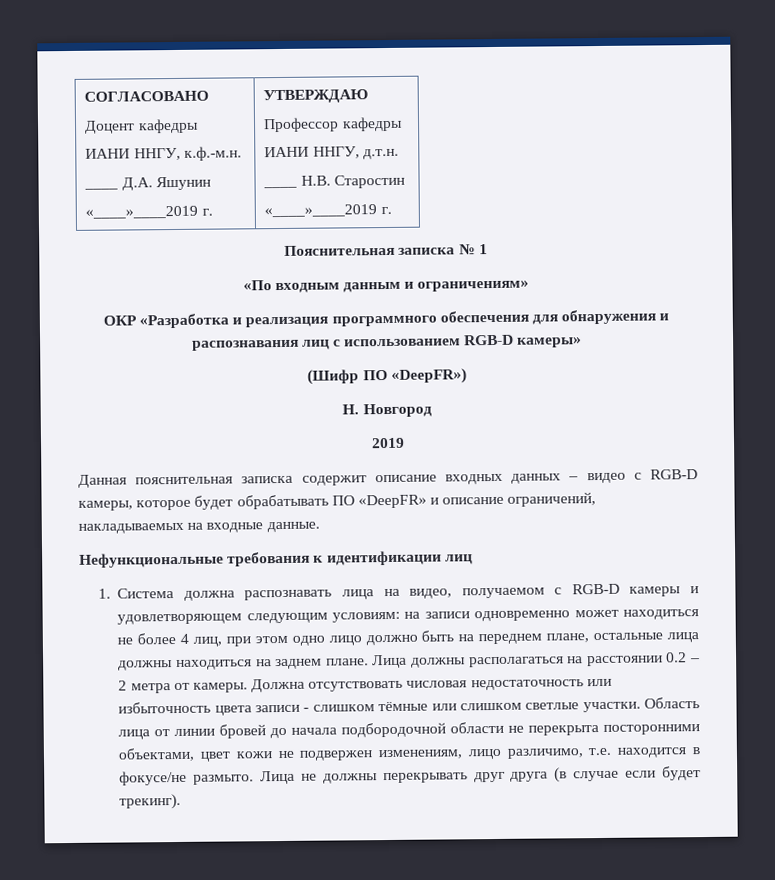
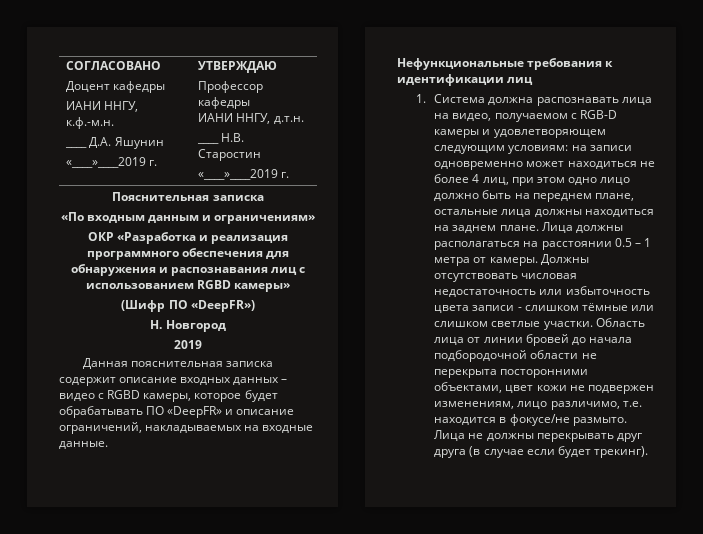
- Пояснительная записка № 1
+ Пояснительная записка
- ОКР «Разработка и реализация программного обеспечения для обнаружения и распознавания лиц с использованием RGB-D камеры»
+ ОКР «Разработка и реализация программного обеспечения для обнаружения и распознавания лиц с использованием RGBD камеры»
- Данная пояснительная записка содержит описание входных данных – видео c RGB-D камеры, которое будет обрабатывать ПО «DeepFR» и описание ограничений, накладываемых на входные данные.
+ Данная пояснительная записка содержит описание входных данных – видео c RGBD камеры, которое будет обрабатывать ПО «DeepFR» и описание ограничений, накладываемых на входные данные.
- Лица должны располагаться на расстоянии 0.2 – 2 метра от камеры.
+ Лица должны располагаться на расстоянии 0.5 – 1 метра от камеры.
- Должна отсутствовать числовая недостаточность или избыточность цвета записи - слишком тёмные или слишком светлые участки.
+ Должны отсутствовать числовая недостаточность или избыточность цвета записи - слишком тёмные или слишком светлые участки.

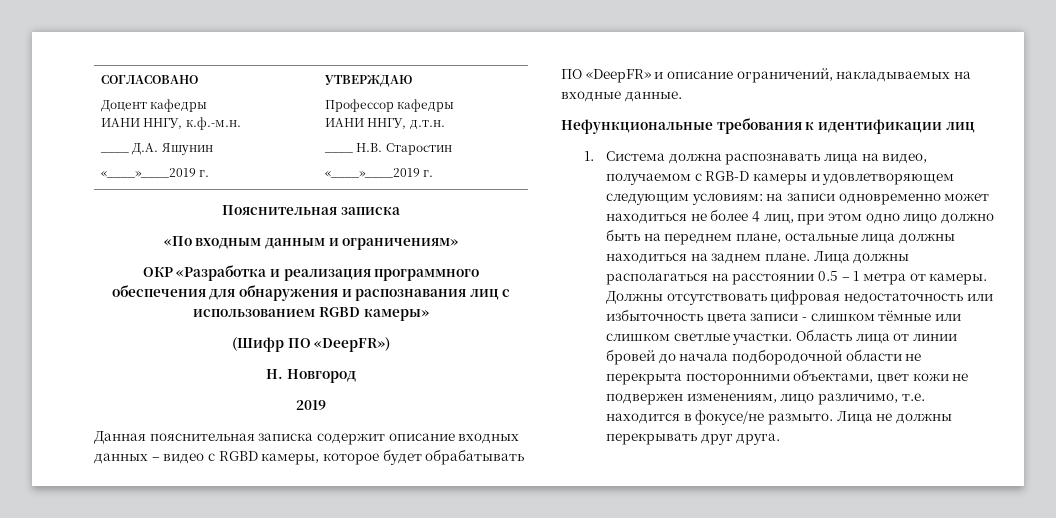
- Должны отсутствовать числовая недостаточность или избыточность цвета записи - слишком тёмные или слишком светлые участки.
+ Должны отсутствовать цифровая недостаточность или избыточность цвета записи - слишком тёмные или слишком светлые участки.
- Лица не должны перекрывать друг друга (в случае если будет трекинг).
+ Лица не должны перекрывать друг друга.

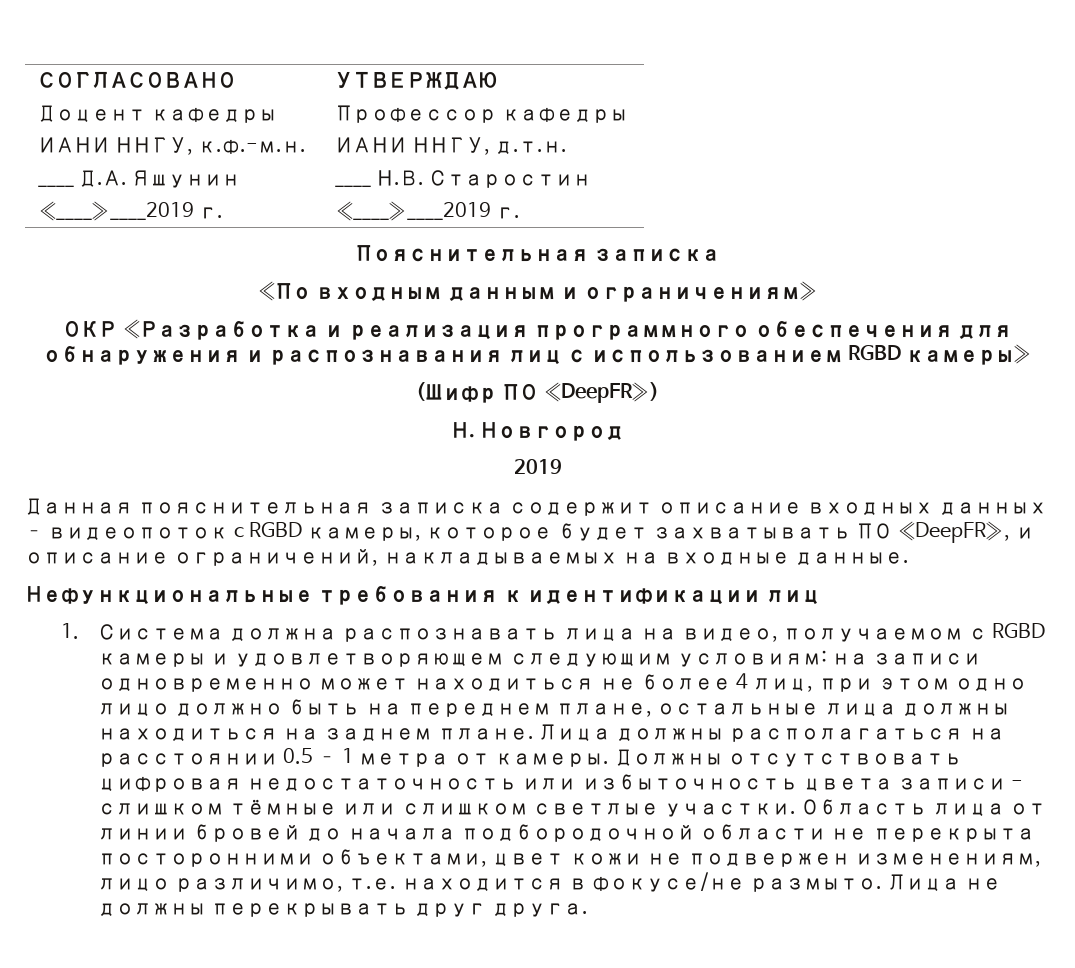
- Данная пояснительная записка содержит описание входных данных – видео c RGBD камеры, которое будет обрабатывать ПО «DeepFR» и описание ограничений, накладываемых на входные данные.
+ Данная пояснительная записка содержит описание входных данных – видеопоток c RGBD камеры, которое будет захватывать ПО «DeepFR», и описание ограничений, накладываемых на входные данные.
- 1. Система должна распознавать лица на видео, получаемом с RGB-D камеры и удовлетворяющем следующим условиям: на записи одновременно может находиться не более 4 лиц, при этом одно лицо должно быть на переднем плане, остальные лица должны находиться на заднем плане.
+ 1. Система должна распознавать лица на видео, получаемом с RGBD камеры и удовлетворяющем следующим условиям: на записи одновременно может находиться не более 4 лиц, при этом одно лицо должно быть на переднем плане, остальные лица должны находиться на заднем плане.

